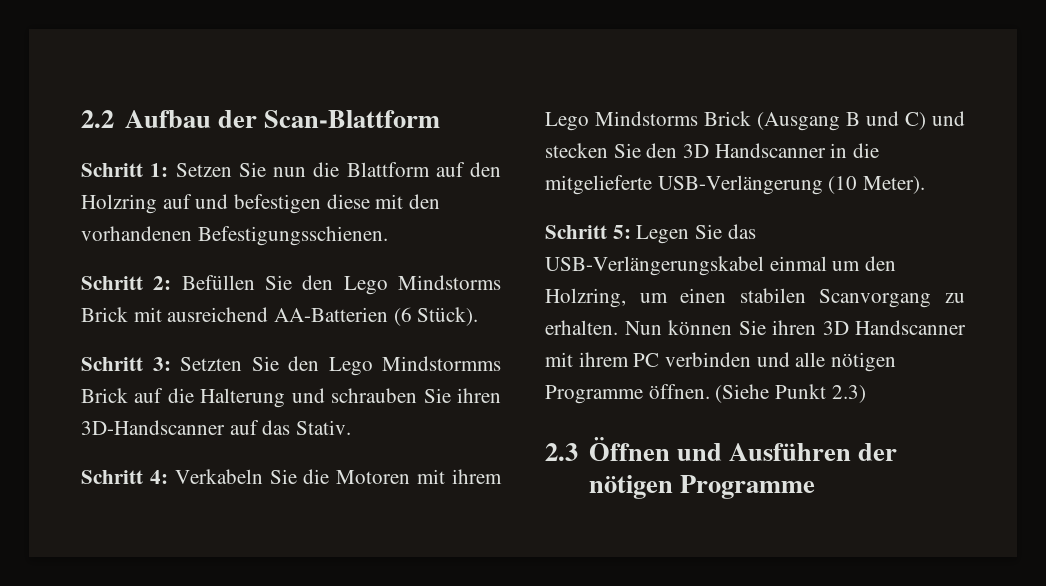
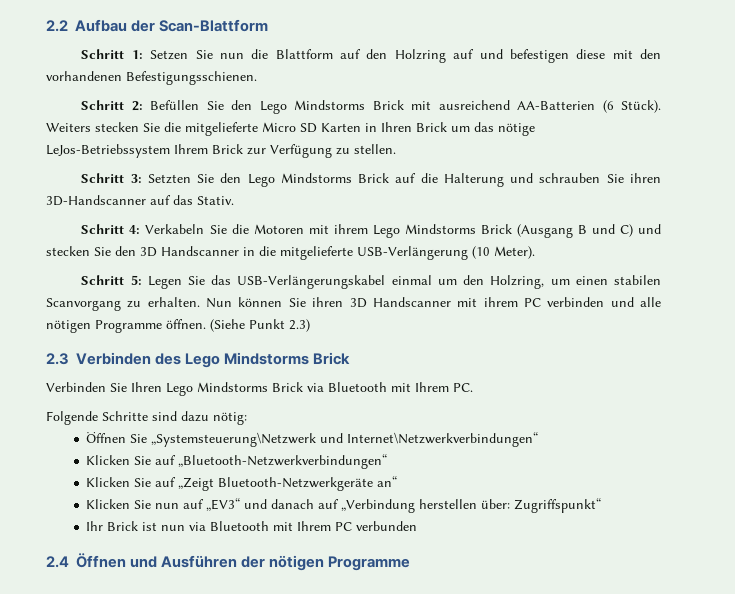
+ Weiters stecken Sie die mitgelieferte Micro SD Karten in Ihren Brick um das nötige LeJos-Betriebssystem Ihrem Brick zur Verfügung zu stellen.
- Schritt 3: Setzten Sie den Lego Mindstormms Brick auf die Halterung und schrauben Sie ihren 3D-Handscanner auf das Stativ.
+ Schritt 3: Setzten Sie den Lego Mindstorms Brick auf die Halterung und schrauben Sie ihren 3D-Handscanner auf das Stativ.
- 2.3 Öffnen und Ausführen der nötigen Programme
+ 2.3 Verbinden des Lego Mindstorms Brick
+ Verbinden Sie Ihren Lego Mindstorms Brick via Bluetooth mit Ihrem PC.
+ Folgende Schritte sind dazu nötig:
+ Öffnen Sie „Systemsteuerung\Netzwerk und Internet\Netzwerkverbindungen“
+ Klicken Sie auf „Bluetooth-Netzwerkverbindungen“
+ Klicken Sie auf „Zeigt Bluetooth-Netzwerkgeräte an“
+ Klicken Sie nun auf „EV3“ und danach auf „Verbindung herstellen über: Zugriffspunkt“
+ Ihr Brick ist nun via Bluetooth mit Ihrem PC verbunden
+ 2.4 Öffnen und Ausführen der nötigen Programme

